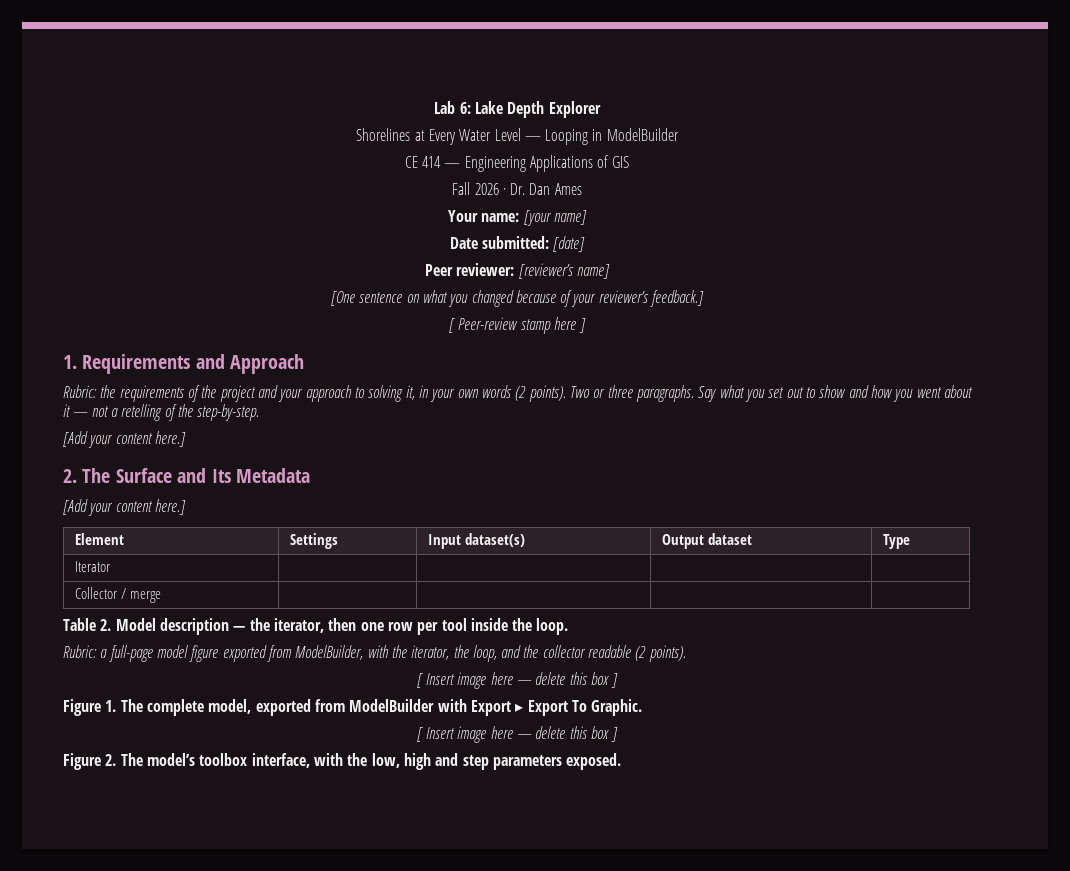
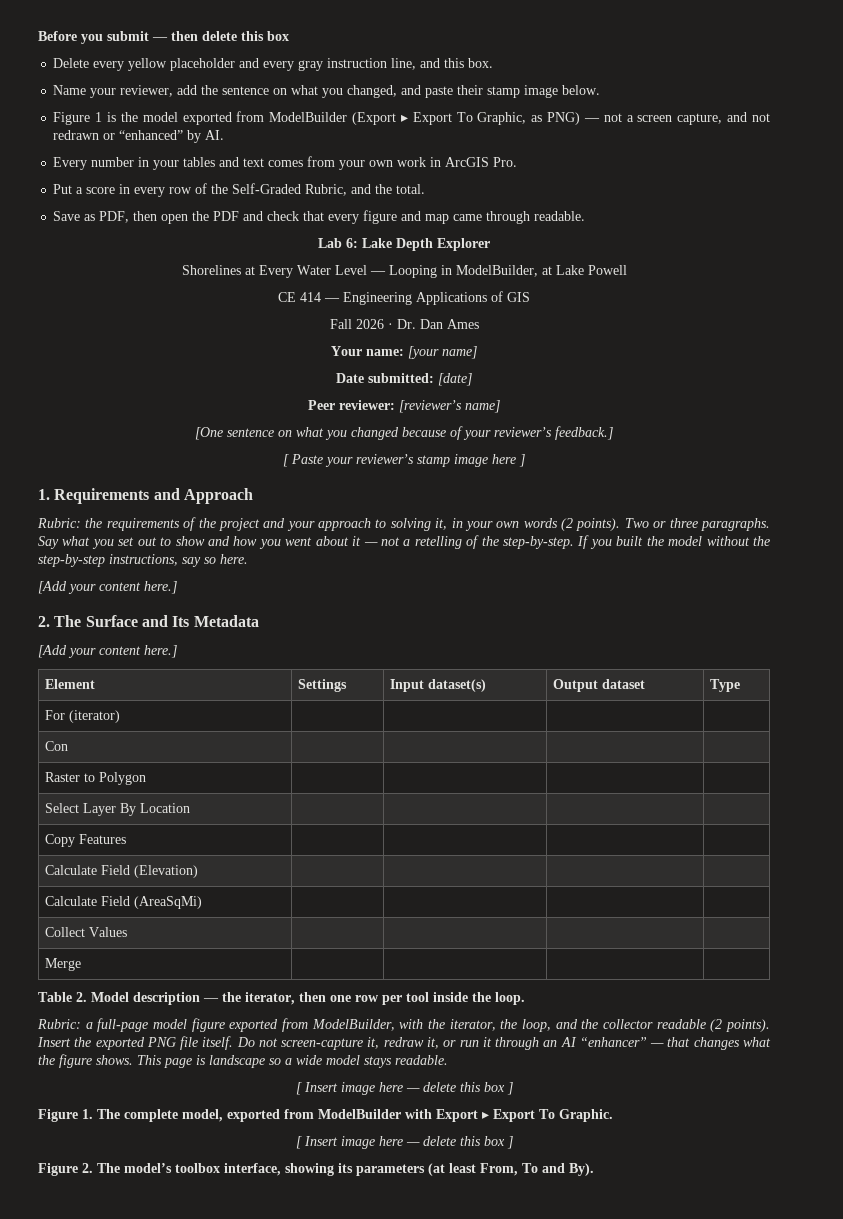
+ Before you submit — then delete this box
+ Delete every yellow placeholder and every gray instruction line, and this box.
+ Name your reviewer, add the sentence on what you changed, and paste their stamp image below.
+ Figure 1 is the model exported from ModelBuilder (Export ▸ Export To Graphic, as PNG) — not a screen capture, and not redrawn or “enhanced” by AI.
+ Every number in your tables and text comes from your own work in ArcGIS Pro.
+ Put a score in every row of the Self-Graded Rubric, and the total.
+ Save as PDF, then open the PDF and check that every figure and map came through readable.
- Shorelines at Every Water Level — Looping in ModelBuilder
+ Shorelines at Every Water Level — Looping in ModelBuilder, at Lake Powell
- [ Peer-review stamp here ]
+ [ Paste your reviewer’s stamp image here ]
+ If you built the model without the step-by-step instructions, say so here.
- Iterator | | | |
- Collector / merge | | | |
+ For (iterator) | | | |
+ Con | | | |
+ Raster to Polygon | | | |
+ Select Layer By Location | | | |
+ Copy Features | | | |
+ Calculate Field (Elevation) | | | |
+ Calculate Field (AreaSqMi) | | | |
+ Collect Values | | | |
+ Merge | | | |
+ Insert the exported PNG file itself. Do not screen-capture it, redraw it, or run it through an AI “enhancer” — that changes what the figure shows. This page is landscape so a wide model stays readable.
- Figure 2. The model’s toolbox interface, with the low, high and step parameters exposed.
+ Figure 2. The model’s toolbox interface, showing its parameters (at least From, To and By).

